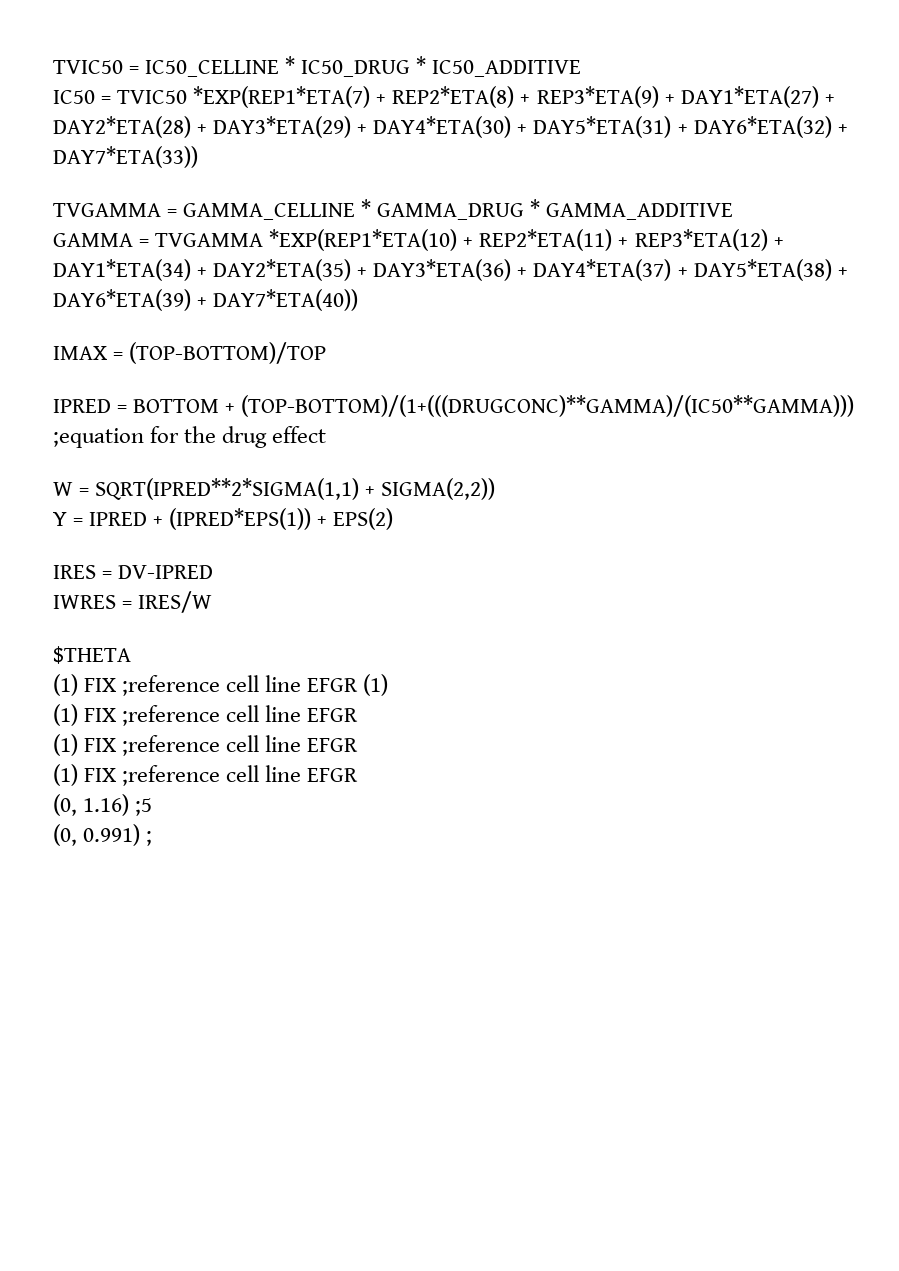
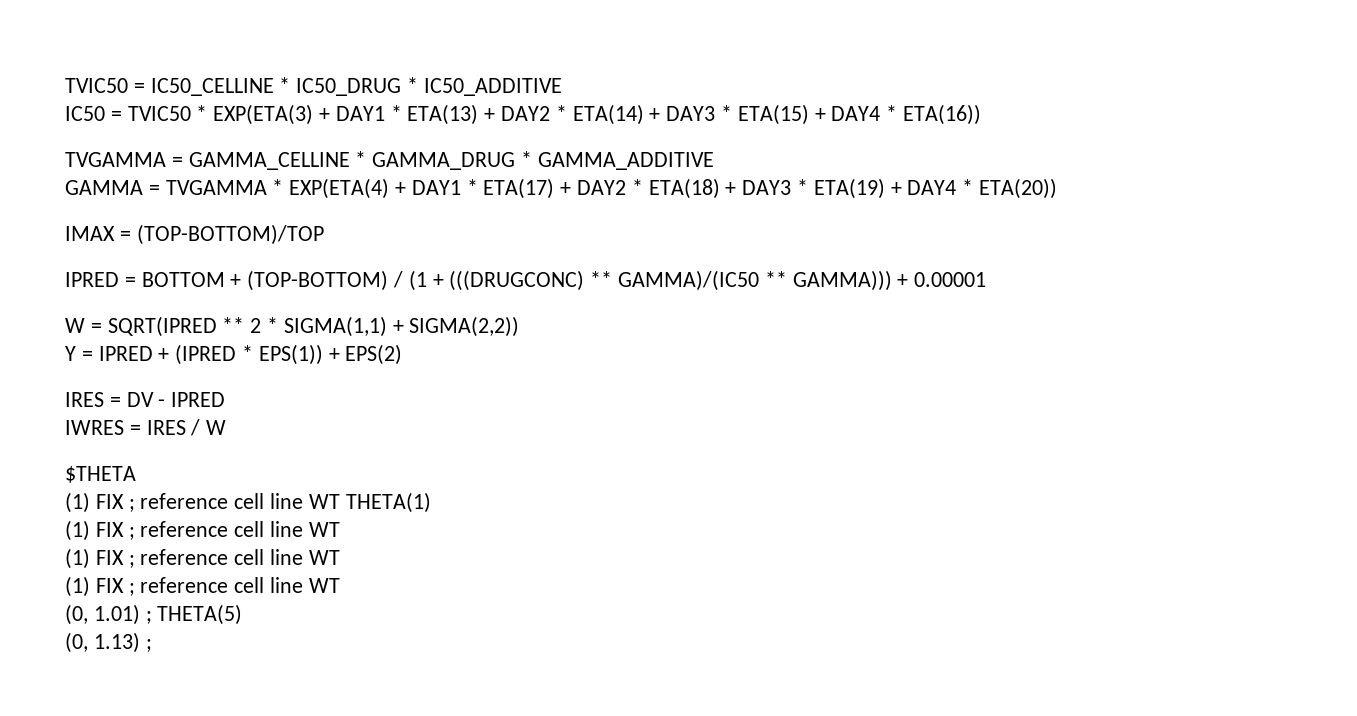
- IC50 = TVIC50 *EXP(REP1*ETA(7) + REP2*ETA(8) + REP3*ETA(9) + DAY1*ETA(27) + DAY2*ETA(28) + DAY3*ETA(29) + DAY4*ETA(30) + DAY5*ETA(31) + DAY6*ETA(32) + DAY7*ETA(33))
+ IC50 = TVIC50 * EXP(ETA(3) + DAY1 * ETA(13) + DAY2 * ETA(14) + DAY3 * ETA(15) + DAY4 * ETA(16))
- GAMMA = TVGAMMA *EXP(REP1*ETA(10) + REP2*ETA(11) + REP3*ETA(12) + DAY1*ETA(34) + DAY2*ETA(35) + DAY3*ETA(36) + DAY4*ETA(37) + DAY5*ETA(38) + DAY6*ETA(39) + DAY7*ETA(40))
+ GAMMA = TVGAMMA * EXP(ETA(4) + DAY1 * ETA(17) + DAY2 * ETA(18) + DAY3 * ETA(19) + DAY4 * ETA(20))
- IPRED = BOTTOM + (TOP-BOTTOM)/(1+(((DRUGCONC)**GAMMA)/(IC50**GAMMA))) ;equation for the drug effect
- W = SQRT(IPRED**2*SIGMA(1,1) + SIGMA(2,2))
+ IPRED = BOTTOM + (TOP-BOTTOM) / (1 + (((DRUGCONC) ** GAMMA)/(IC50 ** GAMMA))) + 0.00001
+ W = SQRT(IPRED ** 2 * SIGMA(1,1) + SIGMA(2,2))
- Y = IPRED + (IPRED*EPS(1)) + EPS(2)
+ Y = IPRED + (IPRED * EPS(1)) + EPS(2)
- IRES = DV-IPRED
+ IRES = DV - IPRED
- IWRES = IRES/W
+ IWRES = IRES / W
- (1) FIX ;reference cell line EFGR (1)
- (1) FIX ;reference cell line EFGR
- (1) FIX ;reference cell line EFGR
- (1) FIX ;reference cell line EFGR
- (0, 1.16) ;5
- (0, 0.991) ;
+ (1) FIX ; reference cell line WT THETA(1)
+ (1) FIX ; reference cell line WT
+ (1) FIX ; reference cell line WT
+ (1) FIX ; reference cell line WT
+ (0, 1.01) ; THETA(5)
+ (0, 1.13) ;

